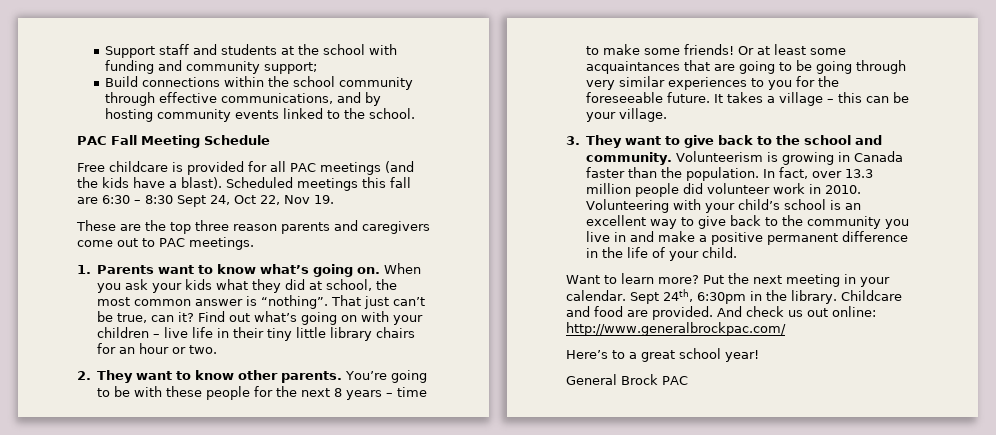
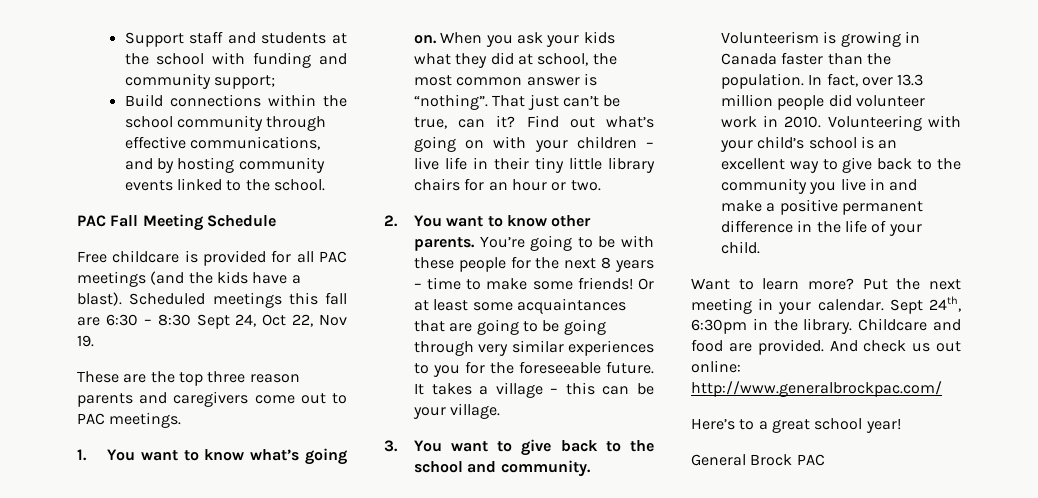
- 1. Parents want to know what’s going on.
+ 1. You want to know what’s going on.
- 2. They want to know other parents.
+ 2. You want to know other parents.
- 3. They want to give back to the school and community.
+ 3. You want to give back to the school and community.

